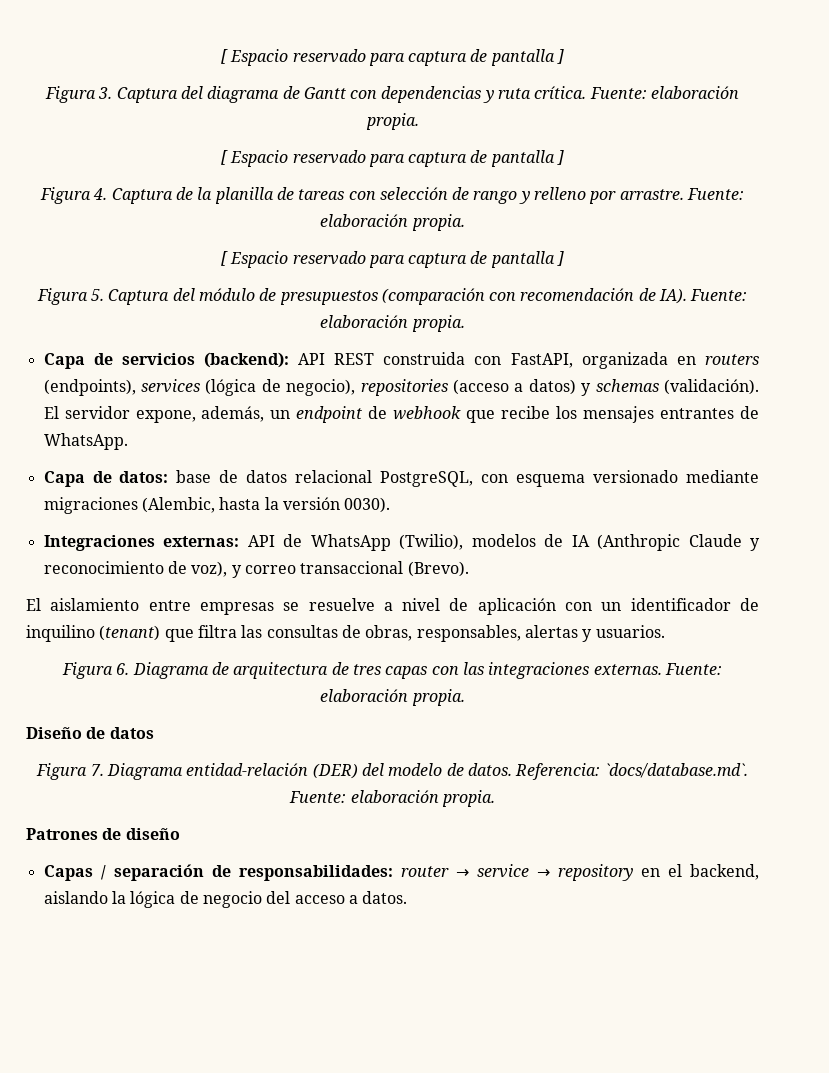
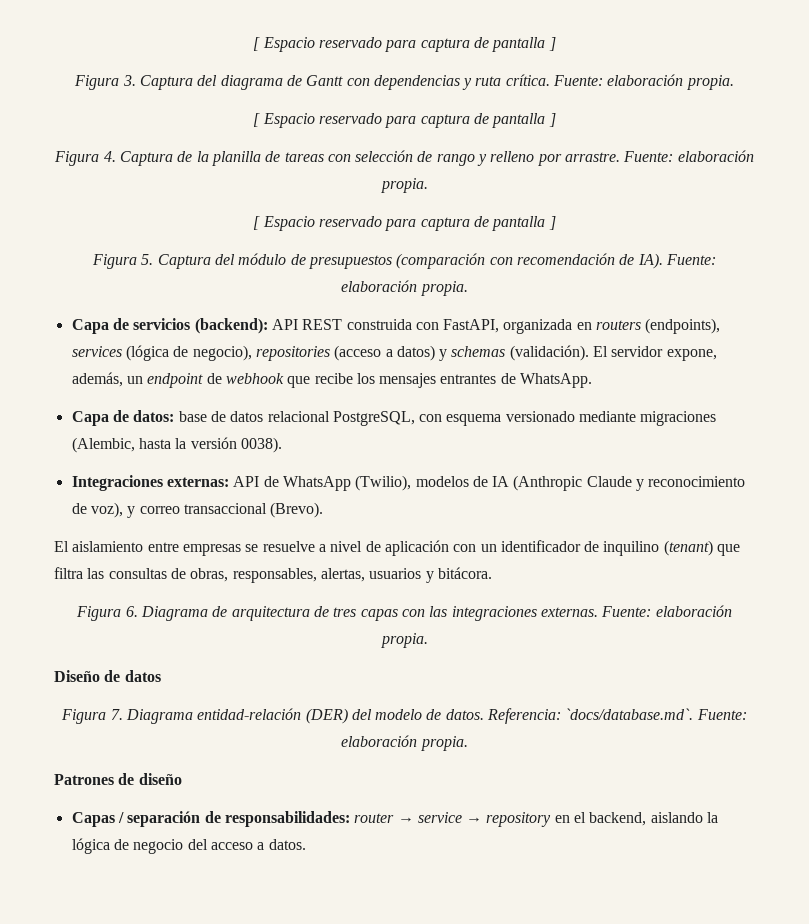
- Capa de datos: base de datos relacional PostgreSQL, con esquema versionado mediante migraciones (Alembic, hasta la versión 0030).
+ Capa de datos: base de datos relacional PostgreSQL, con esquema versionado mediante migraciones (Alembic, hasta la versión 0038).
- El aislamiento entre empresas se resuelve a nivel de aplicación con un identificador de inquilino (tenant) que filtra las consultas de obras, responsables, alertas y usuarios.
+ El aislamiento entre empresas se resuelve a nivel de aplicación con un identificador de inquilino (tenant) que filtra las consultas de obras, responsables, alertas, usuarios y bitácora.

